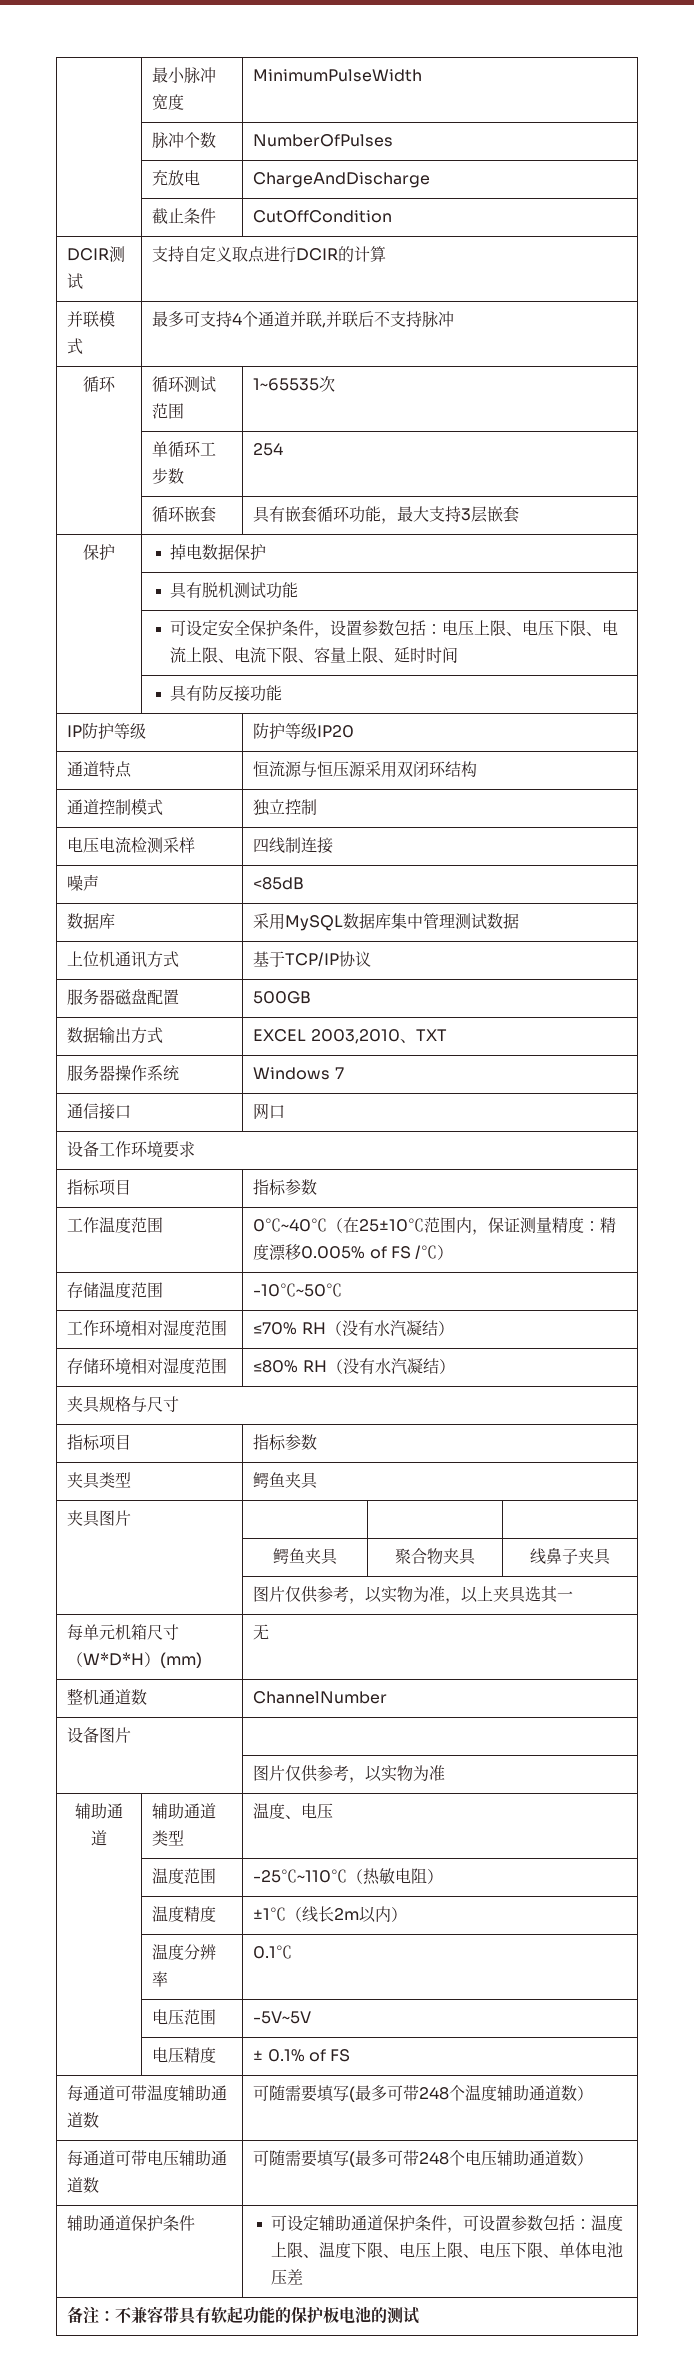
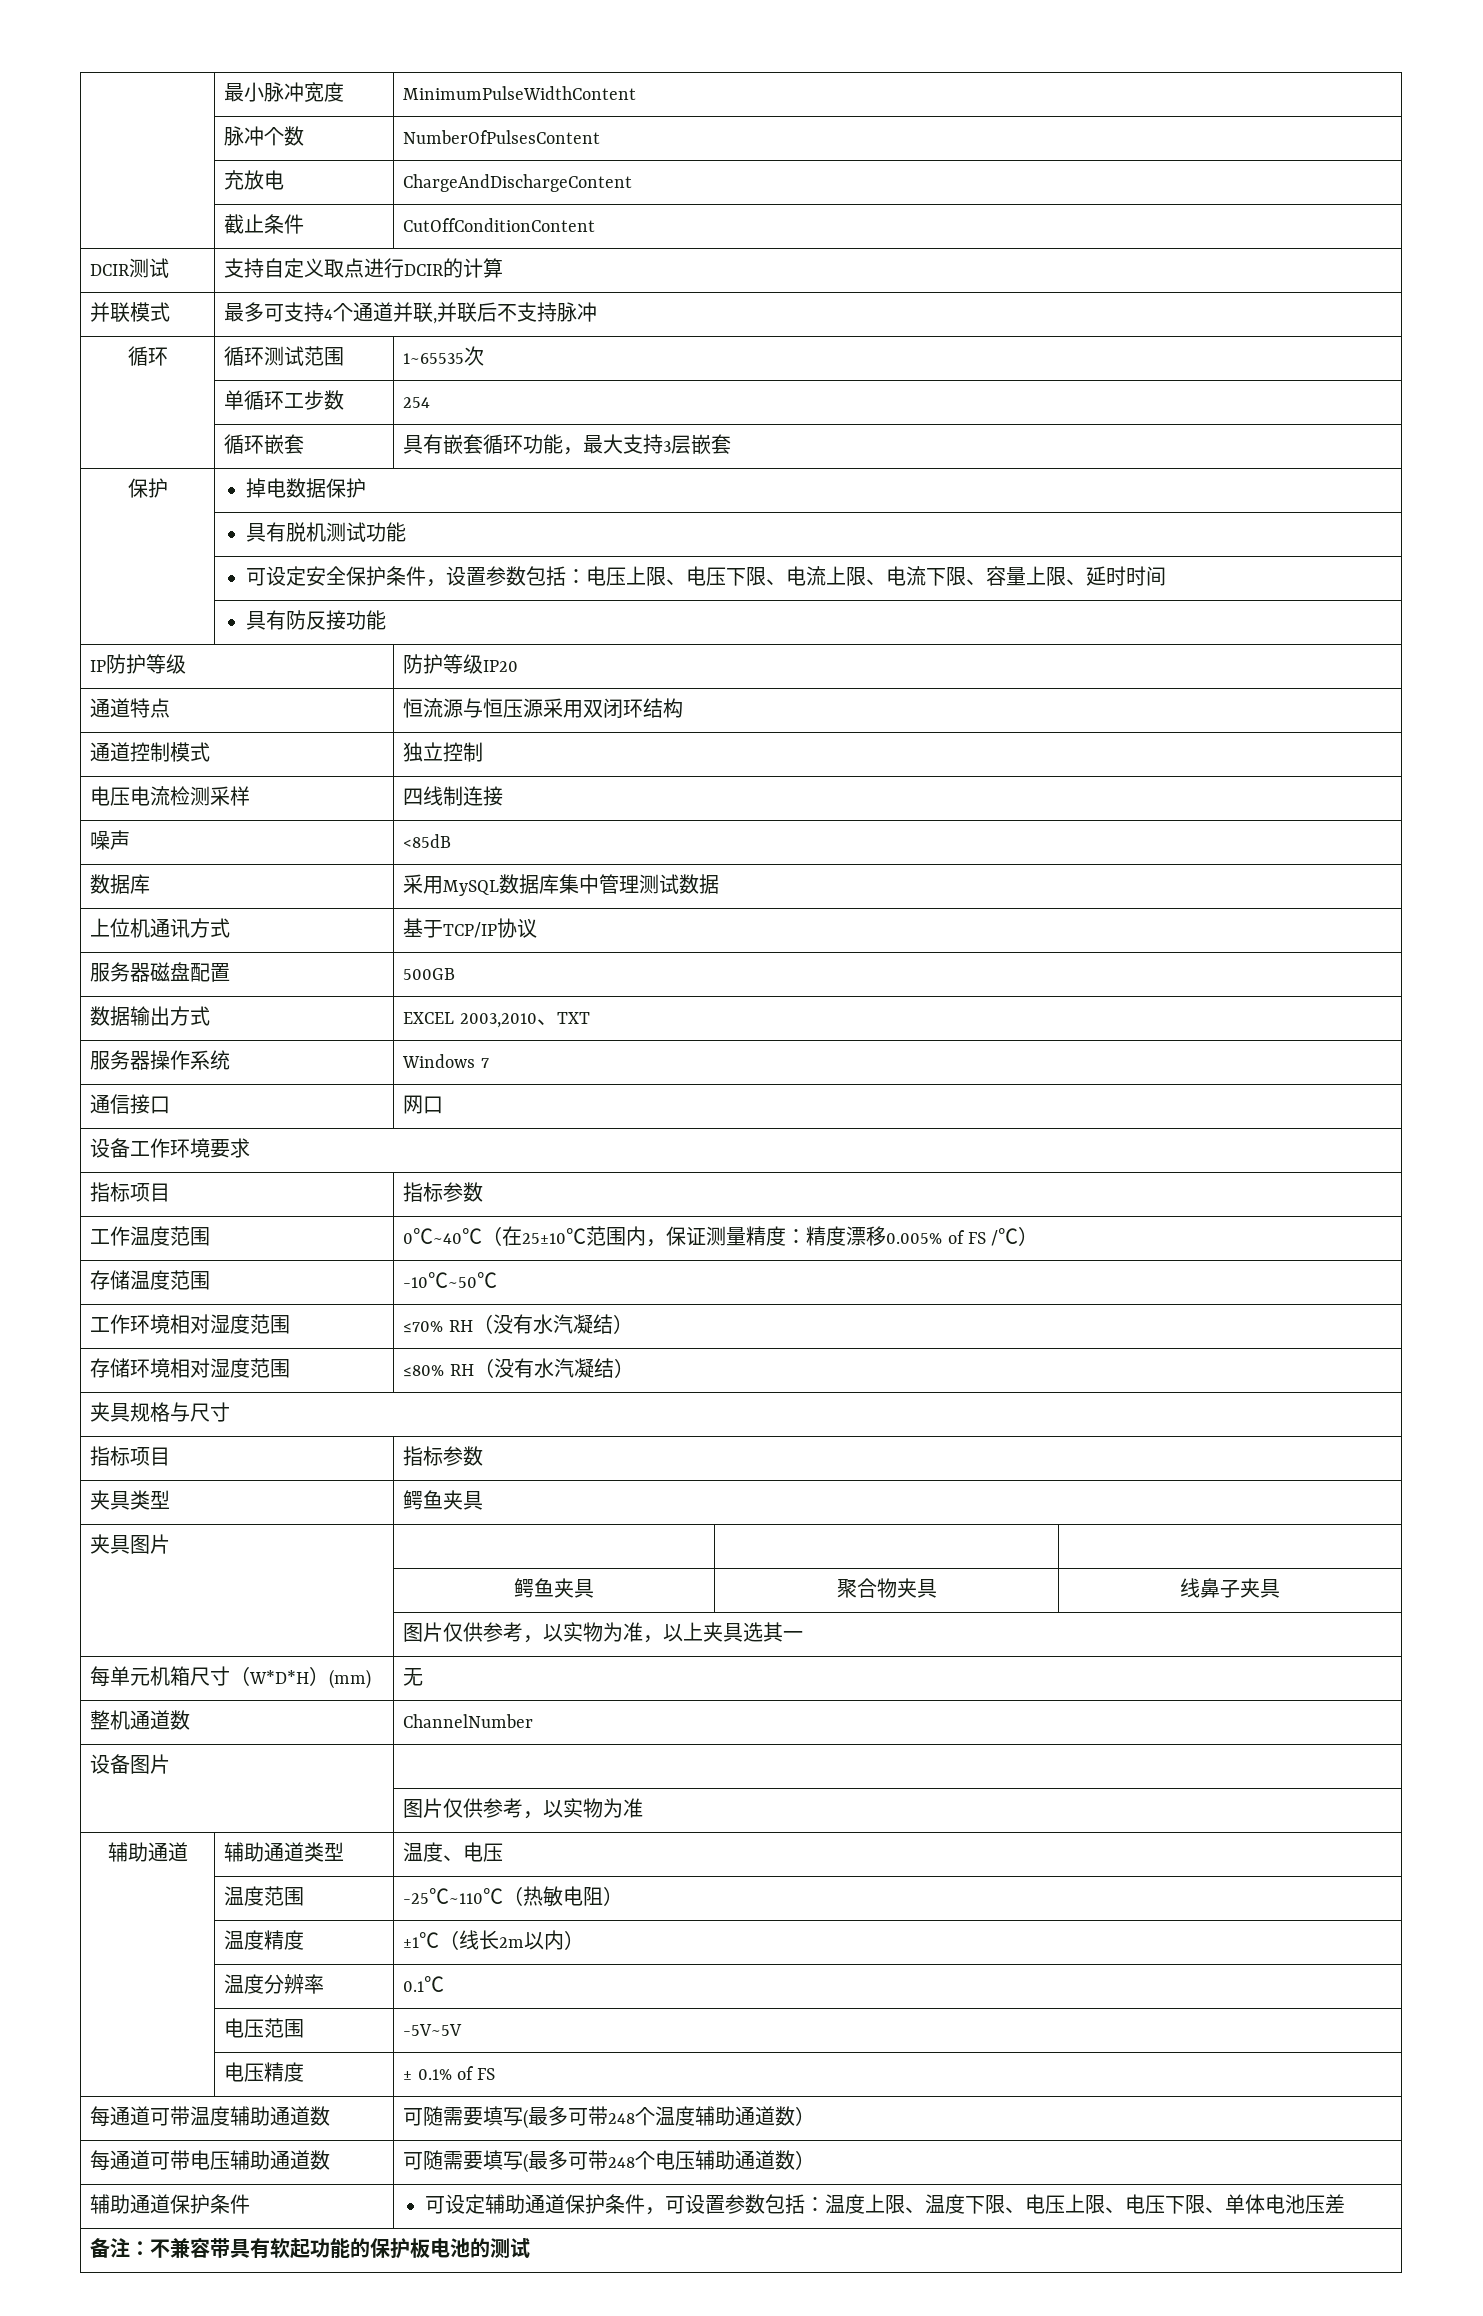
- | 最小脉冲宽度 | MinimumPulseWidth
+ | 最小脉冲宽度 | MinimumPulseWidthContent
- | 脉冲个数 | NumberOfPulses
+ | 脉冲个数 | NumberOfPulsesContent
- | 充放电 | ChargeAndDischarge
+ | 充放电 | ChargeAndDischargeContent
- | 截止条件 | CutOffCondition
+ | 截止条件 | CutOffConditionContent

